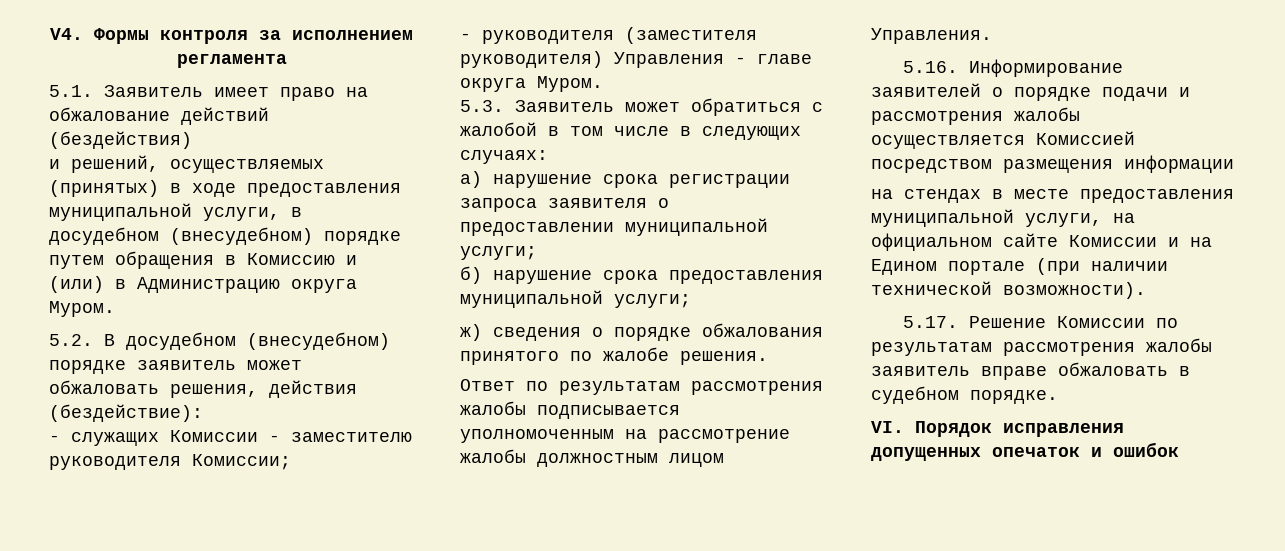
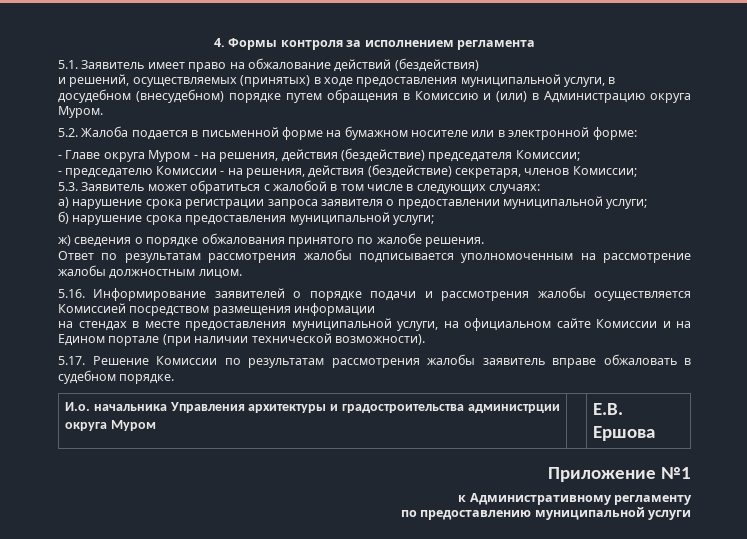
- V4. Формы контроля за исполнением регламента
+ 4. Формы контроля за исполнением регламента
- 5.2. В досудебном (внесудебном) порядке заявитель может обжаловать решения, действия (бездействие):
- - служащих Комиссии - заместителю руководителя Комиссии;
- - руководителя (заместителя руководителя) Управления - главе округа Муром.
+ 5.2. Жалоба подается в письменной форме на бумажном носителе или в электронной форме:
+ - Главе округа Муром - на решения, действия (бездействие) председателя Комиссии;
+ - председателю Комиссии - на решения, действия (бездействие) секретаря, членов Комиссии;
- Ответ по результатам рассмотрения жалобы подписывается уполномоченным на рассмотрение жалобы должностным лицом Управления.
+ Ответ по результатам рассмотрения жалобы подписывается уполномоченным на рассмотрение жалобы должностным лицом.
- VI. Порядок исправления допущенных опечаток и ошибок
+ И.о. начальника Управления архитектуры и градостроительства администрции округа Муром | | Е.В. Ершова
+ Приложение №1
+ к Административному регламенту
+ по предоставлению муниципальной услуги

